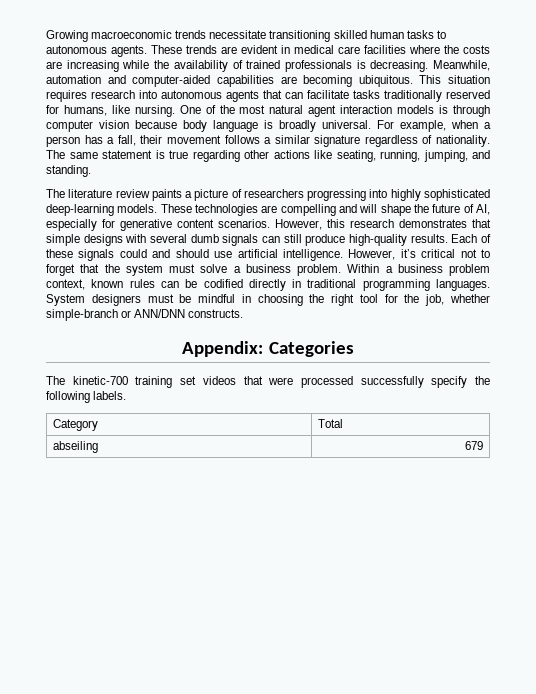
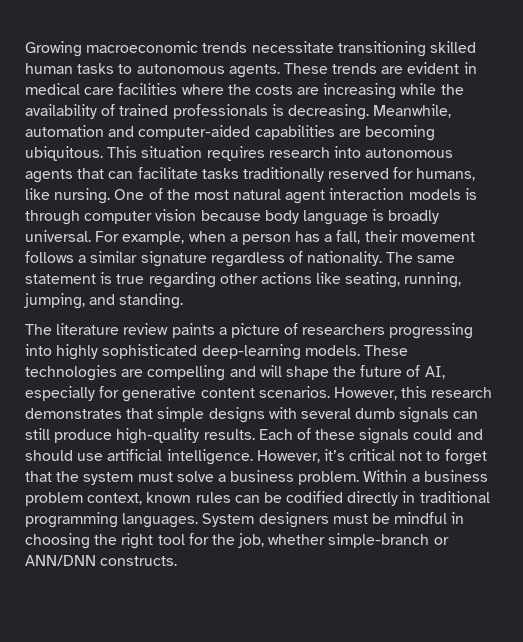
- Appendix: Categories
- The kinetic-700 training set videos that were processed successfully specify the following labels.
- Category | Total
- abseiling | 679

